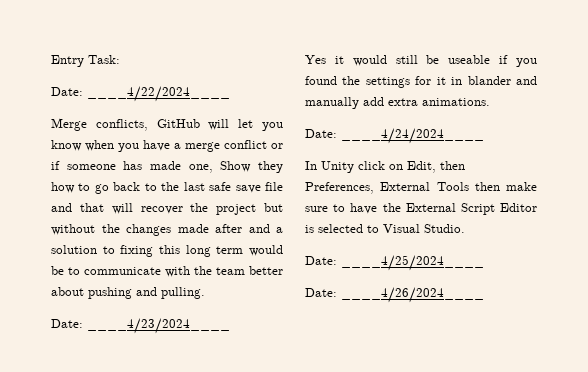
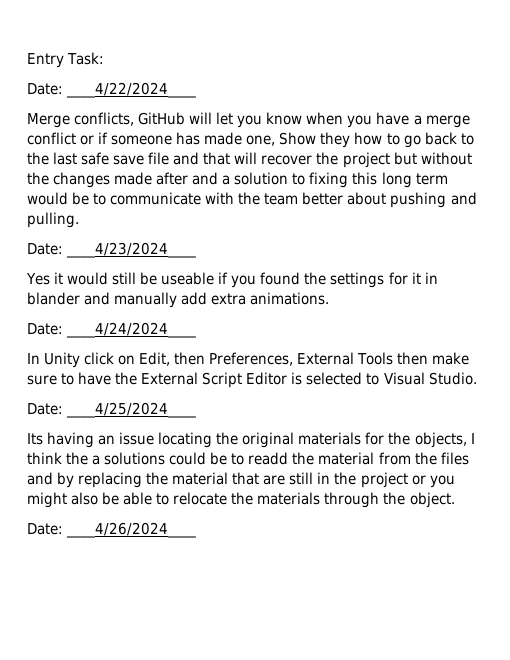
+ Its having an issue locating the original materials for the objects, I think the a solutions could be to readd the material from the files and by replacing the material that are still in the project or you might also be able to relocate the materials through the object.

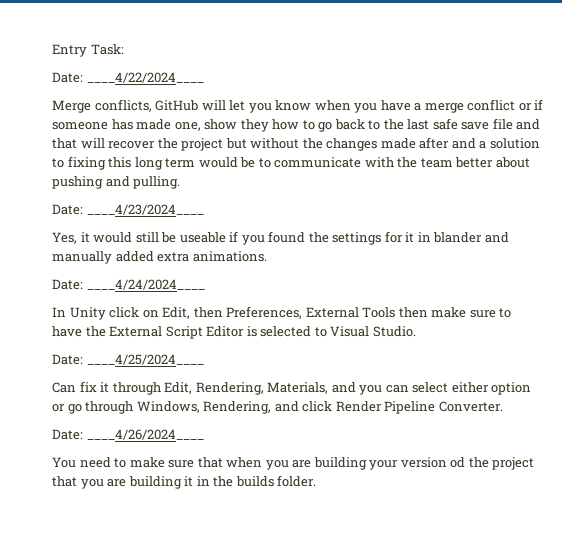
- Merge conflicts, GitHub will let you know when you have a merge conflict or if someone has made one, Show they how to go back to the last safe save file and that will recover the project but without the changes made after and a solution to fixing this long term would be to communicate with the team better about pushing and pulling.
+ Merge conflicts, GitHub will let you know when you have a merge conflict or if someone has made one, show they how to go back to the last safe save file and that will recover the project but without the changes made after and a solution to fixing this long term would be to communicate with the team better about pushing and pulling.
- Yes it would still be useable if you found the settings for it in blander and manually add extra animations.
+ Yes, it would still be useable if you found the settings for it in blander and manually added extra animations.
- Its having an issue locating the original materials for the objects, I think the a solutions could be to readd the material from the files and by replacing the material that are still in the project or you might also be able to relocate the materials through the object.
+ Can fix it through Edit, Rendering, Materials, and you can select either option or go through Windows, Rendering, and click Render Pipeline Converter.
  Date: ____4/26/2024____
+ You need to make sure that when you are building your version od the project that you are building it in the builds folder.

